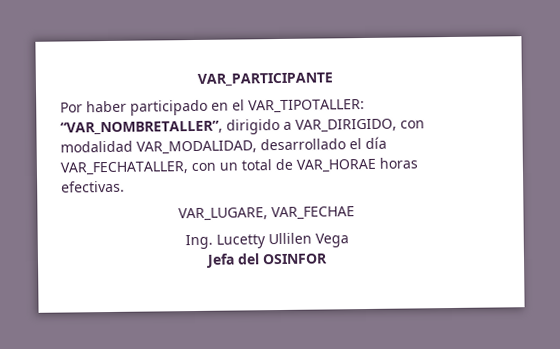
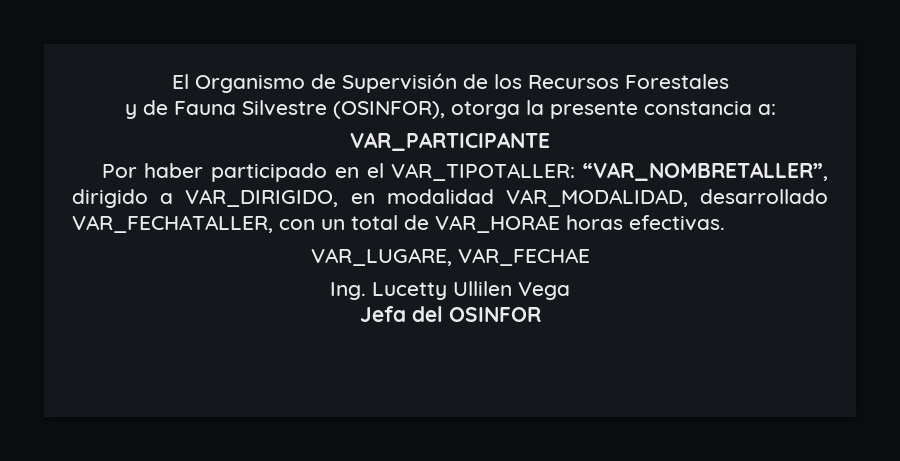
+ El Organismo de Supervisión de los Recursos Forestales
+ y de Fauna Silvestre (OSINFOR), otorga la presente constancia a:
- Por haber participado en el VAR_TIPOTALLER: “VAR_NOMBRETALLER”, dirigido a VAR_DIRIGIDO, con modalidad VAR_MODALIDAD, desarrollado el día VAR_FECHATALLER, con un total de VAR_HORAE horas efectivas.
+ Por haber participado en el VAR_TIPOTALLER: “VAR_NOMBRETALLER”, dirigido a VAR_DIRIGIDO, en modalidad VAR_MODALIDAD, desarrollado VAR_FECHATALLER, con un total de VAR_HORAE horas efectivas.

